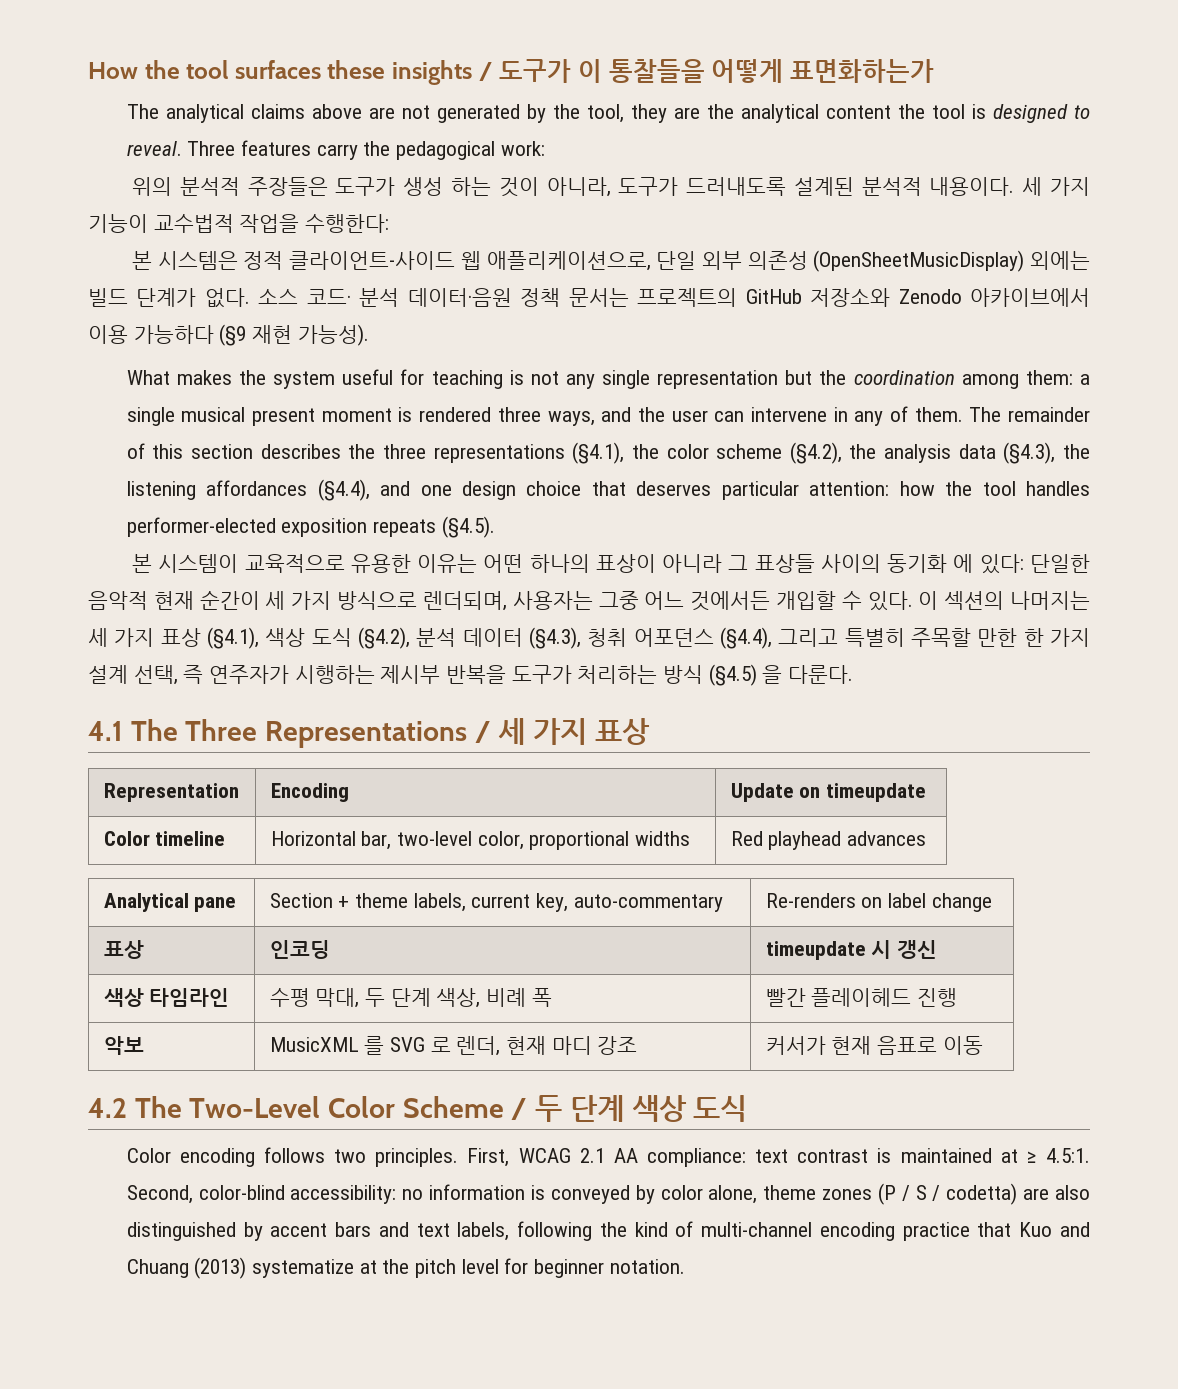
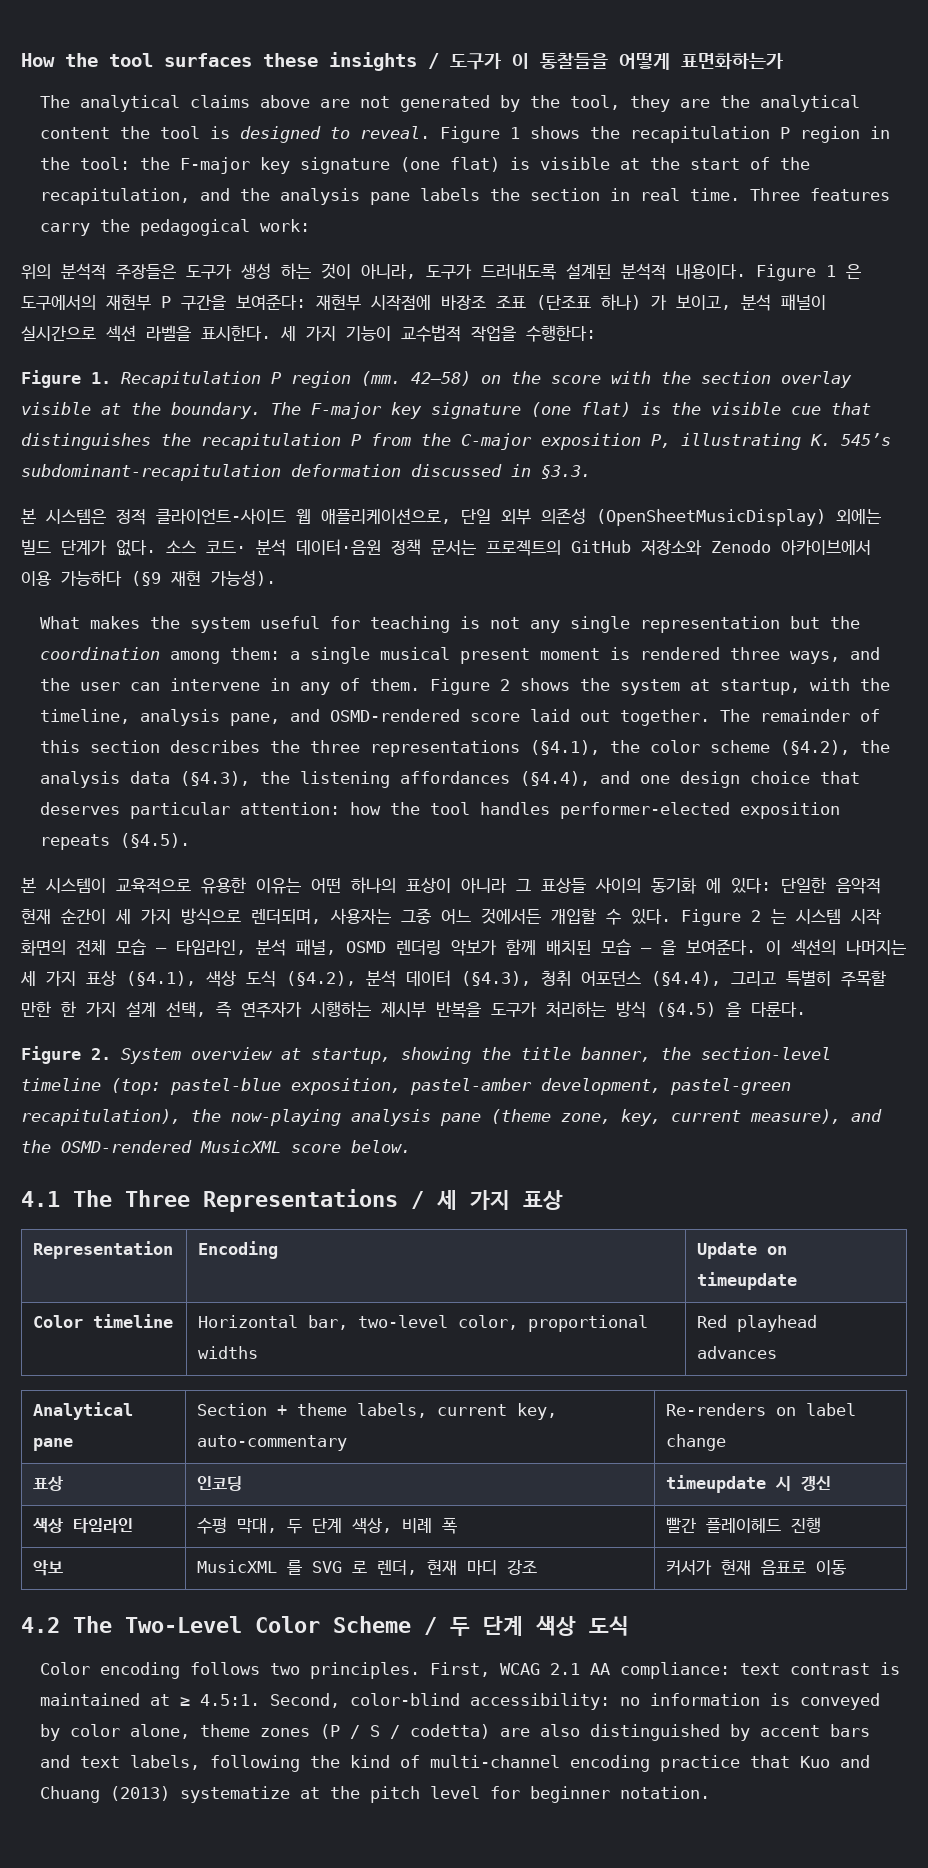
+ Figure 1 shows the recapitulation P region in the tool: the F-major key signature (one flat) is visible at the start of the recapitulation, and the analysis pane labels the section in real time.
+ Figure 1 은 도구에서의 재현부 P 구간을 보여준다: 재현부 시작점에 바장조 조표 (단조표 하나) 가 보이고, 분석 패널이 실시간으로 섹션 라벨을 표시한다.
+ Figure 1. Recapitulation P region (mm. 42–58) on the score with the section overlay visible at the boundary. The F-major key signature (one flat) is the visible cue that distinguishes the recapitulation P from the C-major exposition P, illustrating K. 545’s subdominant-recapitulation deformation discussed in §3.3.
+ Figure 2 shows the system at startup, with the timeline, analysis pane, and OSMD-rendered score laid out together.
+ Figure 2 는 시스템 시작 화면의 전체 모습 — 타임라인, 분석 패널, OSMD 렌더링 악보가 함께 배치된 모습 — 을 보여준다.
+ Figure 2. System overview at startup, showing the title banner, the section-level timeline (top: pastel-blue exposition, pastel-amber development, pastel-green recapitulation), the now-playing analysis pane (theme zone, key, current measure), and the OSMD-rendered MusicXML score below.

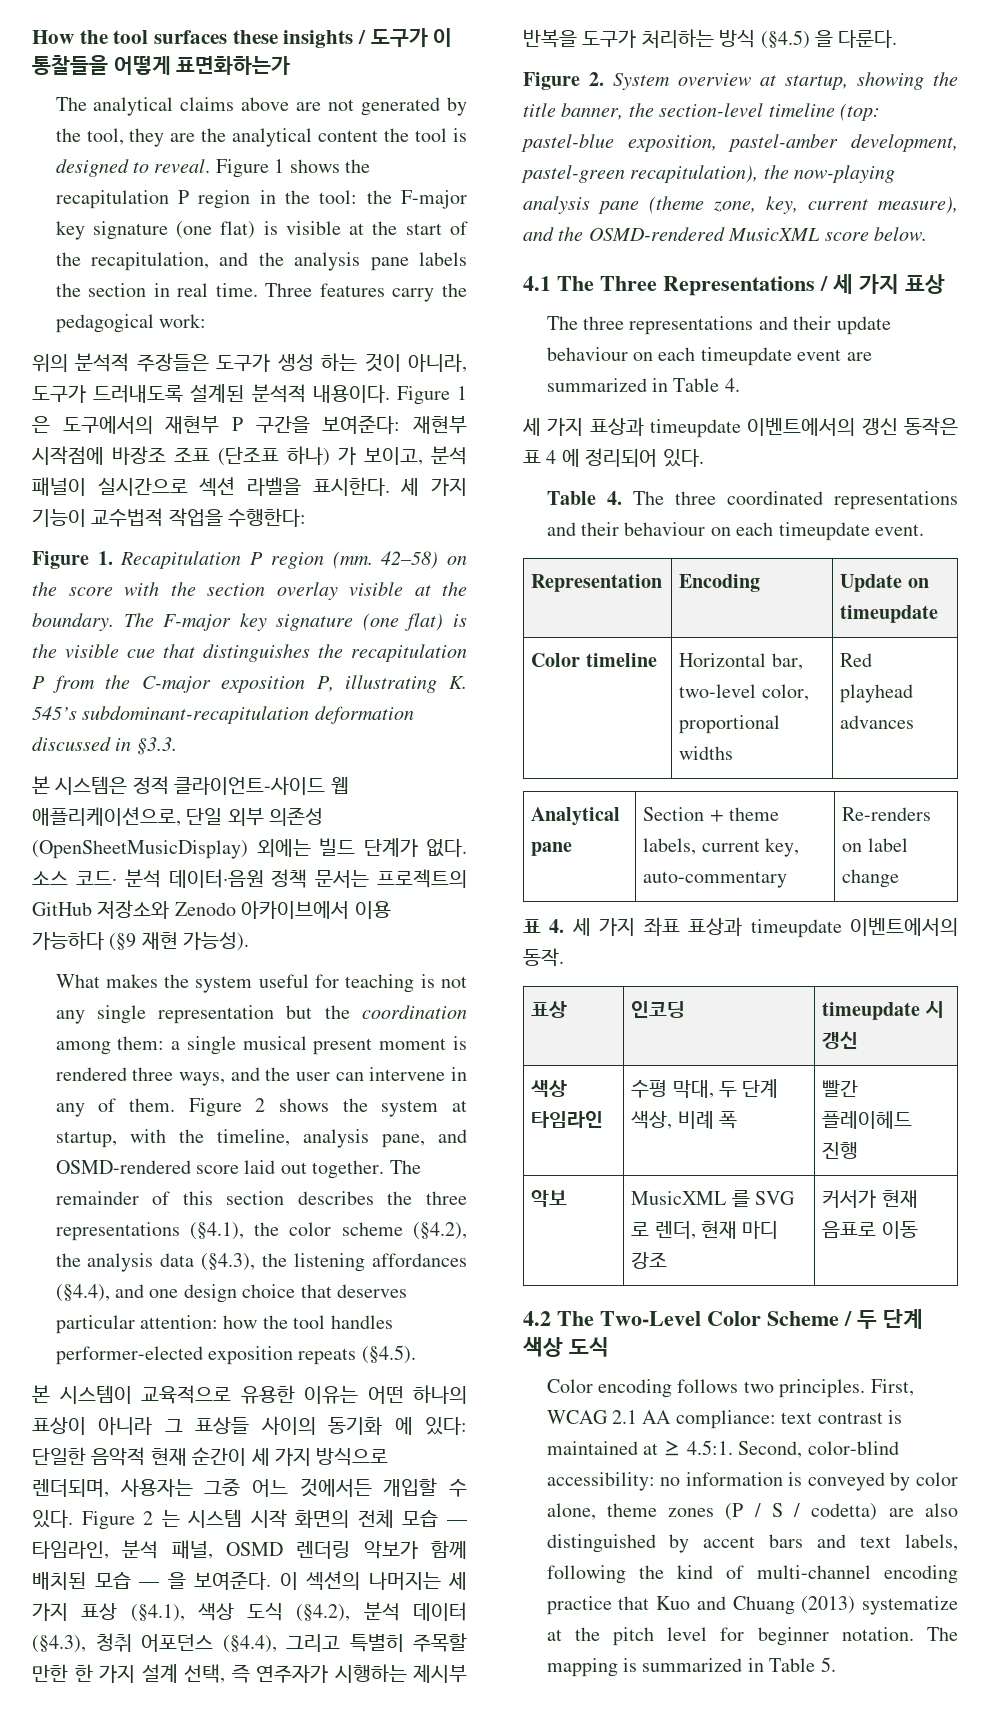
+ The three representations and their update behaviour on each timeupdate event are summarized in Table 4.
+ 세 가지 표상과 timeupdate 이벤트에서의 갱신 동작은 표 4 에 정리되어 있다.
+ Table 4. The three coordinated representations and their behaviour on each timeupdate event.
+ 표 4. 세 가지 좌표 표상과 timeupdate 이벤트에서의 동작.
+ The mapping is summarized in Table 5.

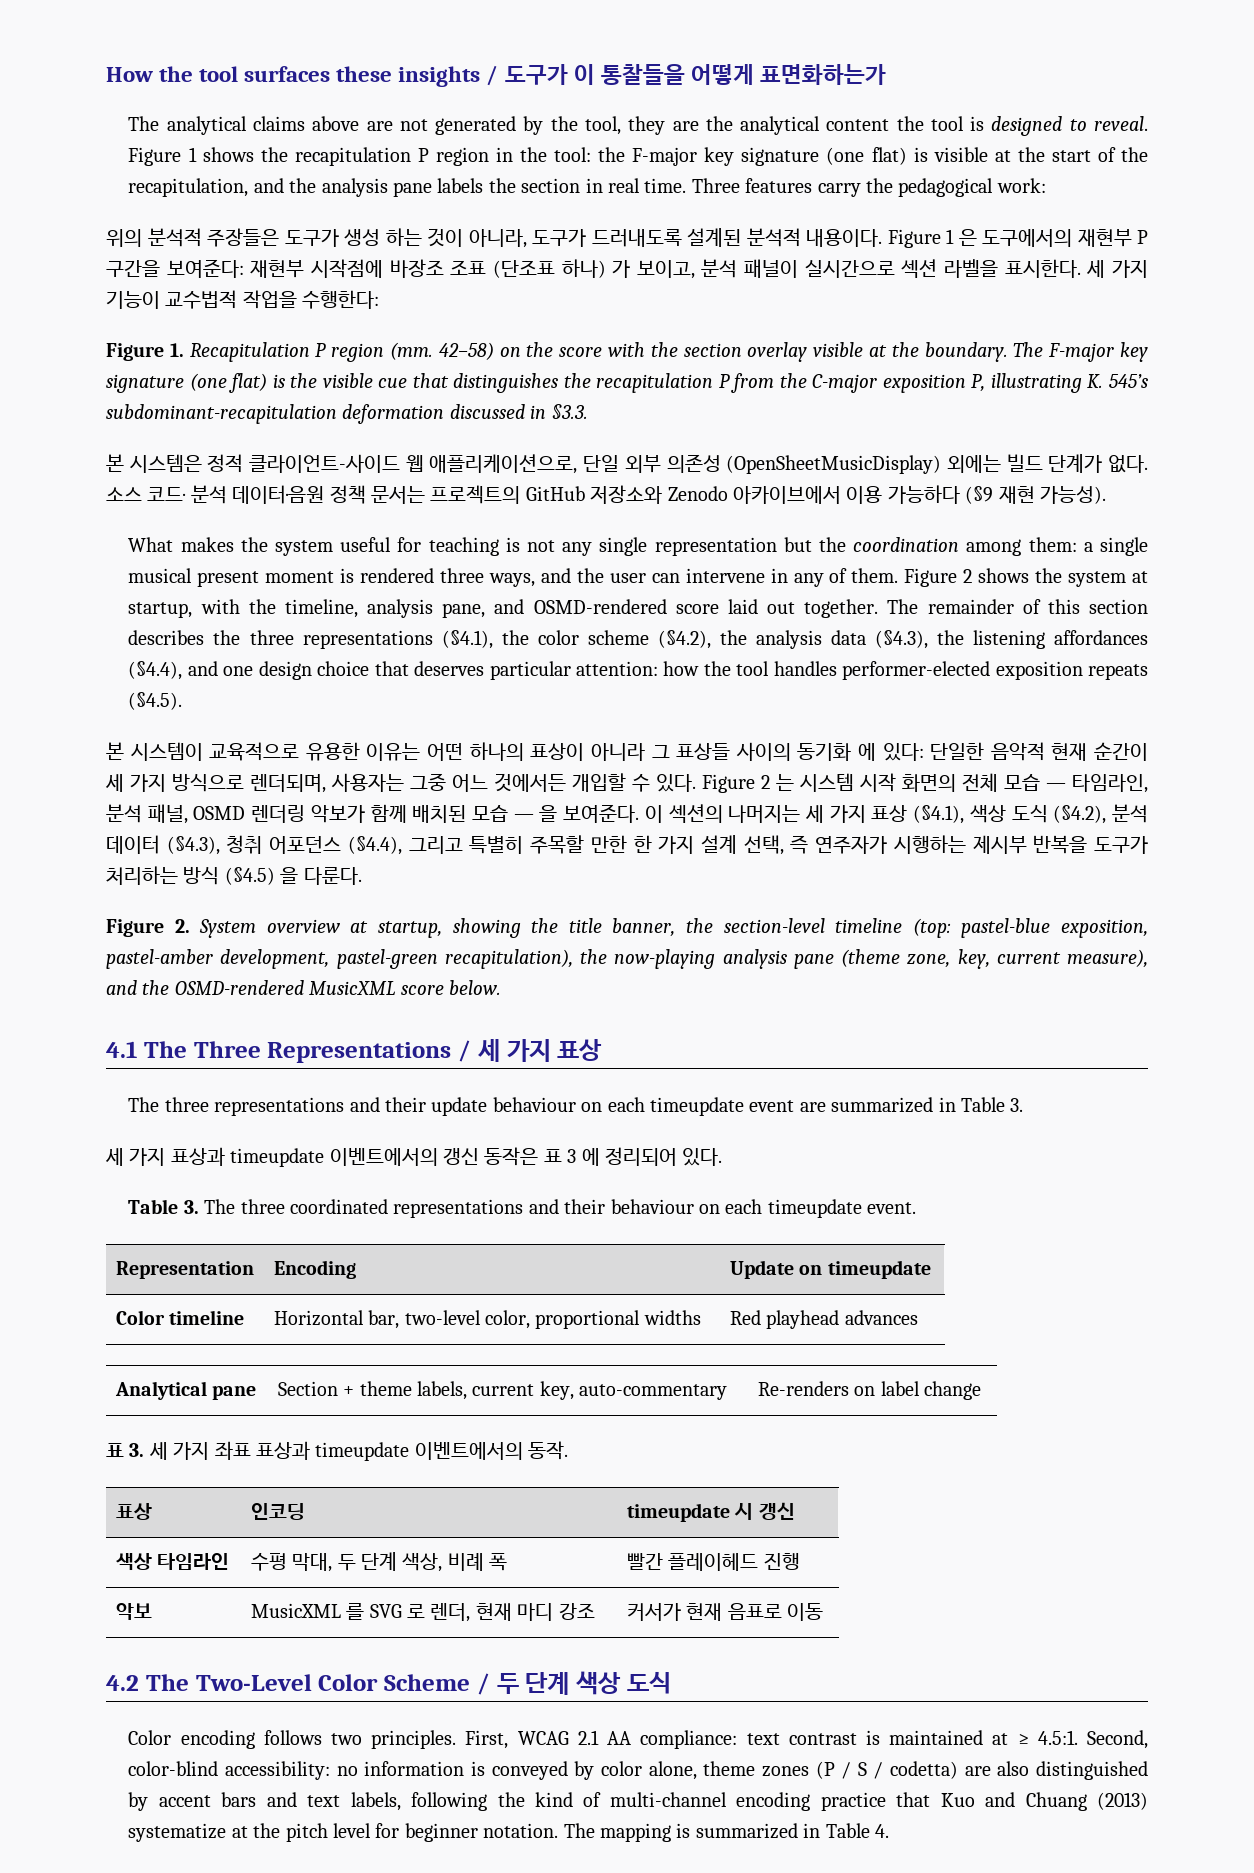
- The three representations and their update behaviour on each timeupdate event are summarized in Table 4.
+ The three representations and their update behaviour on each timeupdate event are summarized in Table 3.
- 세 가지 표상과 timeupdate 이벤트에서의 갱신 동작은 표 4 에 정리되어 있다.
+ 세 가지 표상과 timeupdate 이벤트에서의 갱신 동작은 표 3 에 정리되어 있다.
- Table 4. The three coordinated representations and their behaviour on each timeupdate event.
+ Table 3. The three coordinated representations and their behaviour on each timeupdate event.
- 표 4. 세 가지 좌표 표상과 timeupdate 이벤트에서의 동작.
+ 표 3. 세 가지 좌표 표상과 timeupdate 이벤트에서의 동작.
- The mapping is summarized in Table 5.
+ The mapping is summarized in Table 4.

